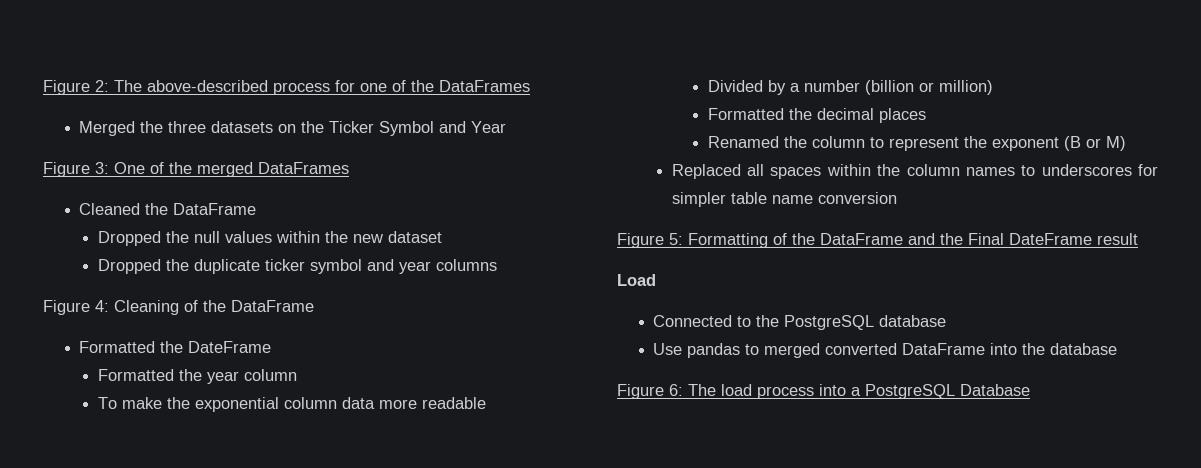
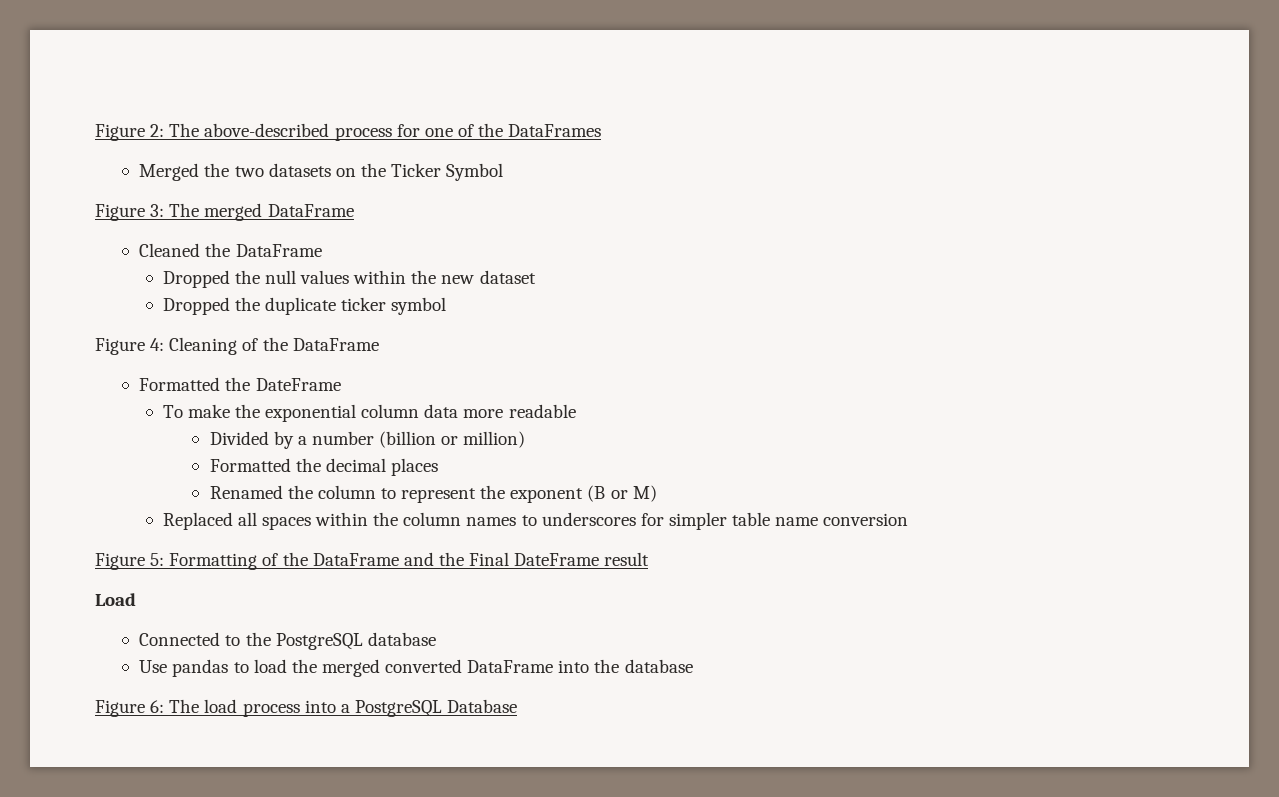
- Merged the three datasets on the Ticker Symbol and Year
+ Merged the two datasets on the Ticker Symbol
- Figure 3: One of the merged DataFrames
+ Figure 3: The merged DataFrame
- Dropped the duplicate ticker symbol and year columns
+ Dropped the duplicate ticker symbol
- Formatted the year column
- Use pandas to merged converted DataFrame into the database
+ Use pandas to load the merged converted DataFrame into the database

